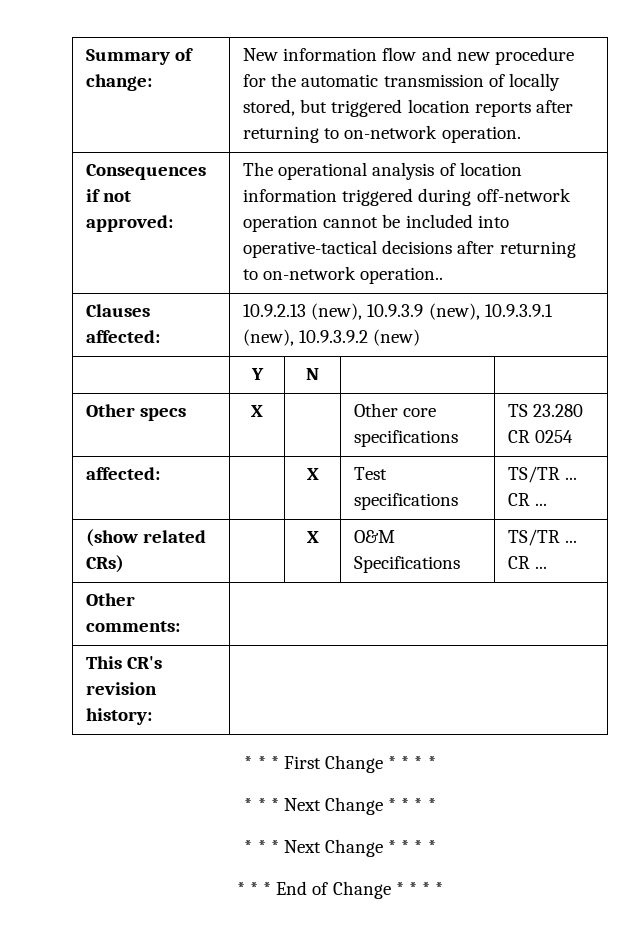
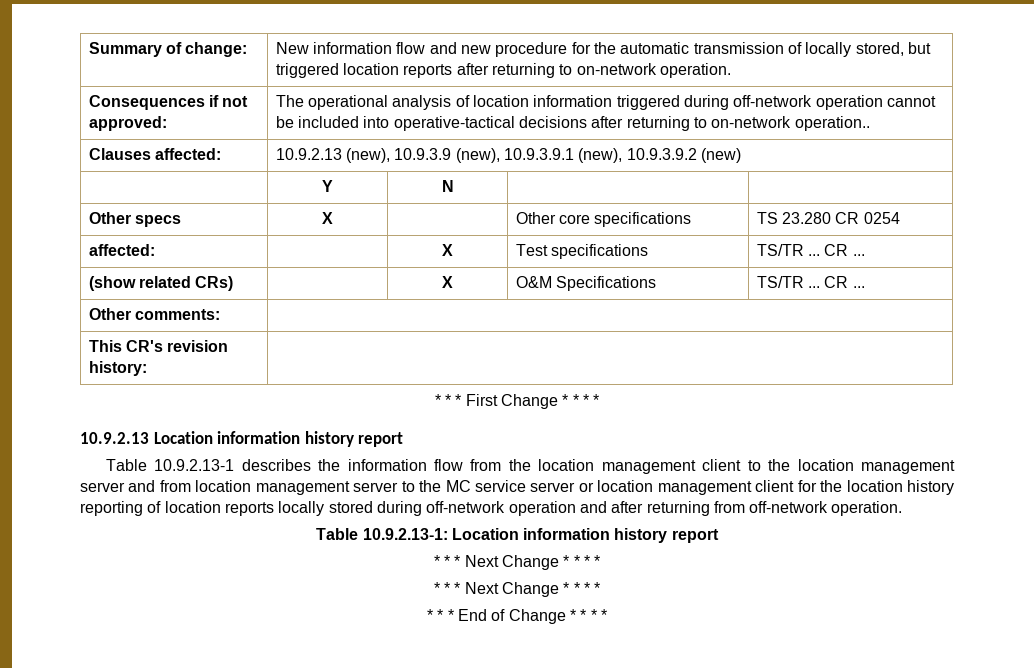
+ 10.9.2.13 Location information history report
+ Table 10.9.2.13-1 describes the information flow from the location management client to the location management server and from location management server to the MC service server or location management client for the location history reporting of location reports locally stored during off-network operation and after returning from off-network operation.
+ Table 10.9.2.13-1: Location information history report

